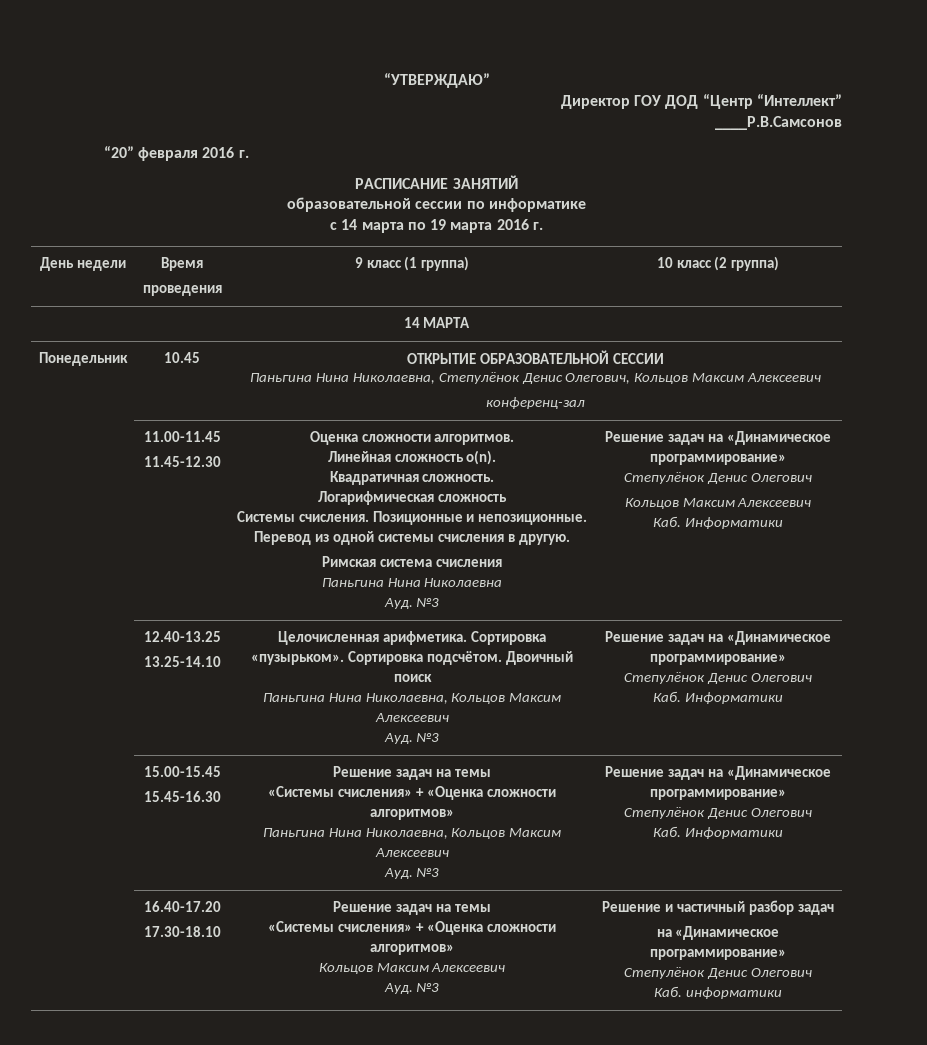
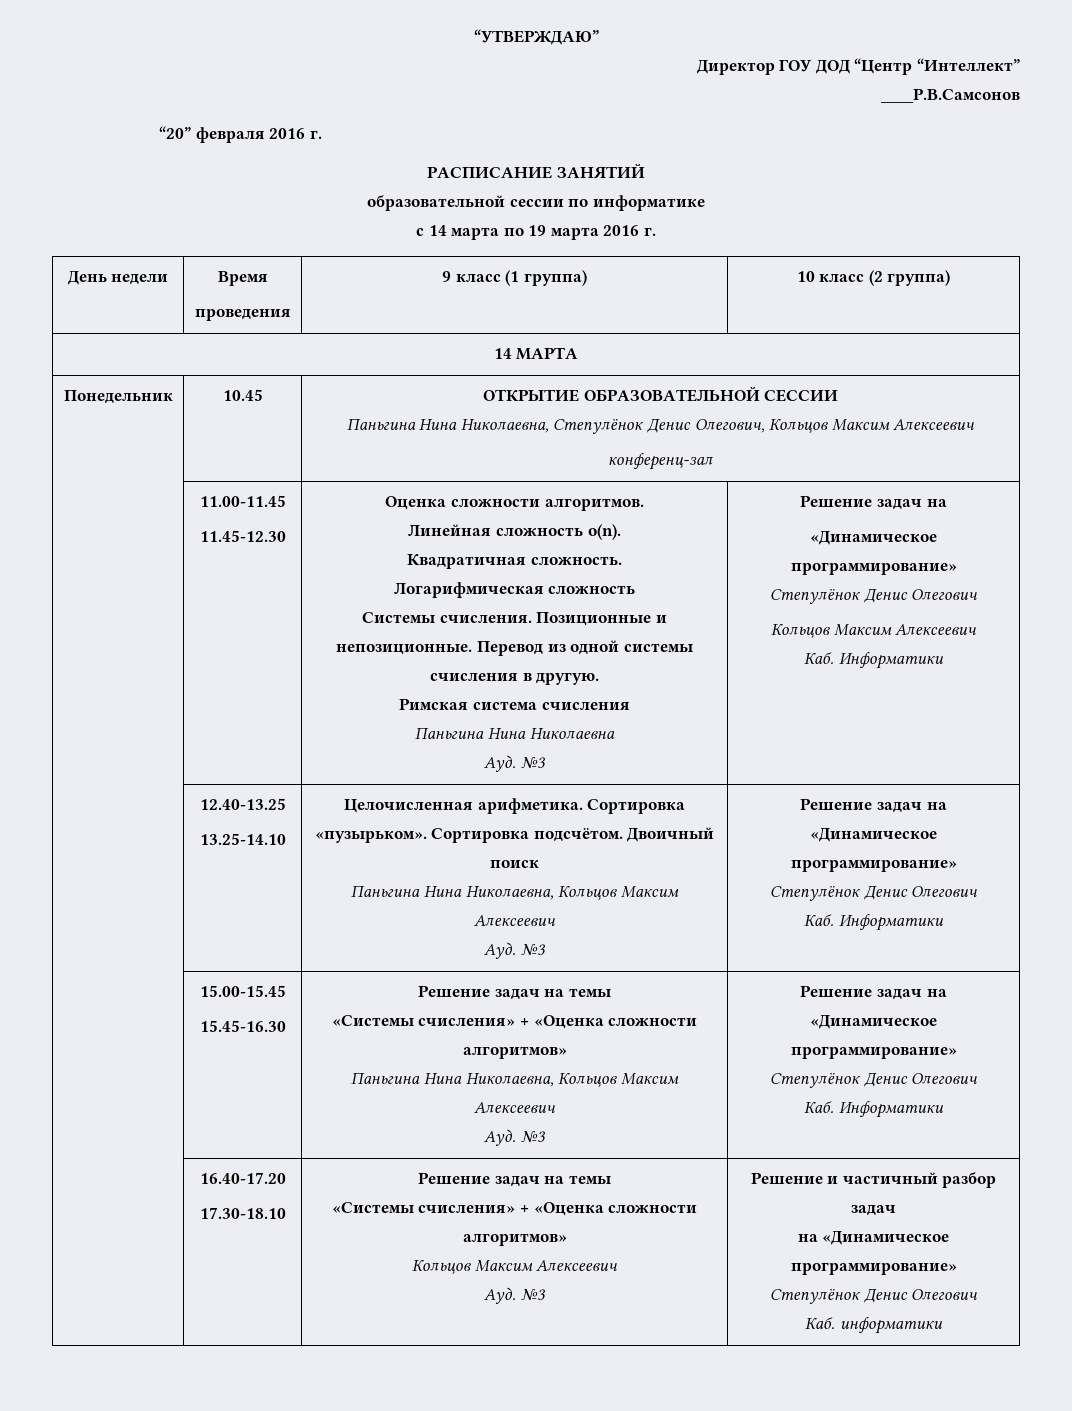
  Паньгина Нина Николаевна
- Ауд. №3 | Решение задач на «Динамическое программирование»
+ Ауд. №3 | Решение задач на
+ «Динамическое программирование»

